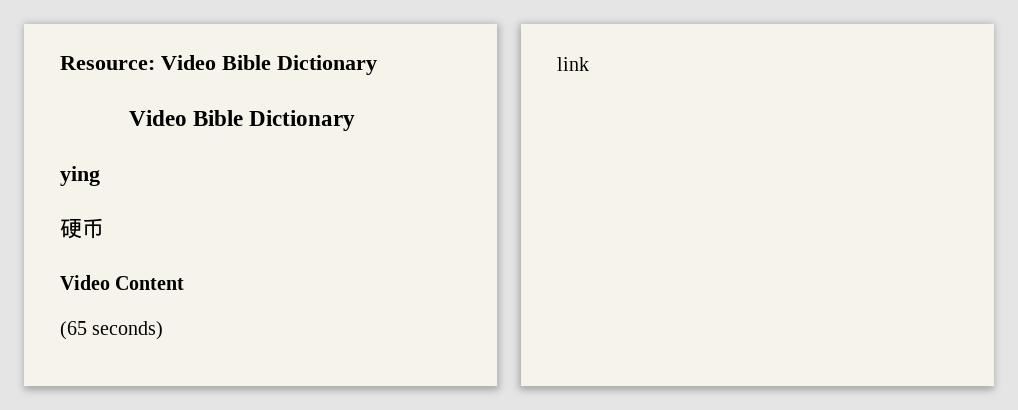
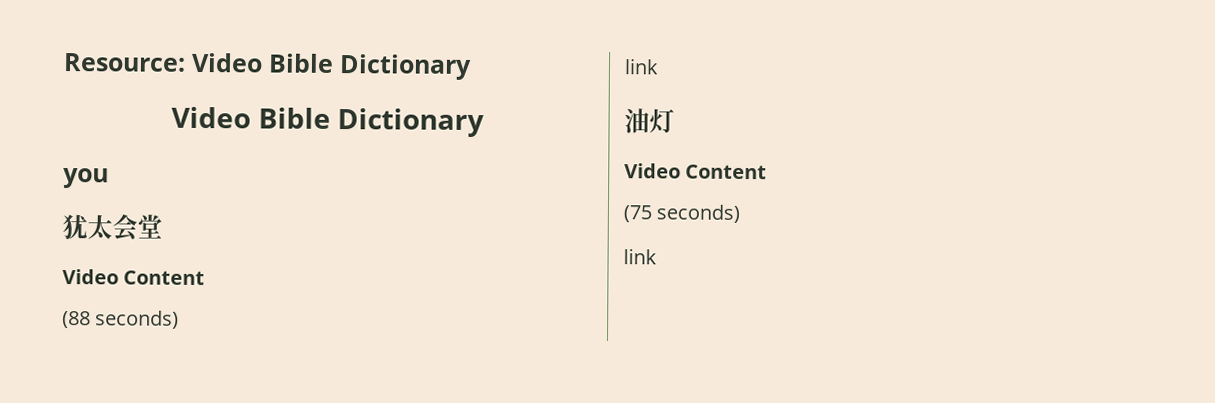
- ying
- 硬币
+ you
+ 犹太会堂
  Video Content
- (65 seconds)
+ (88 seconds)
+ link
+ 油灯
+ Video Content
+ (75 seconds)

